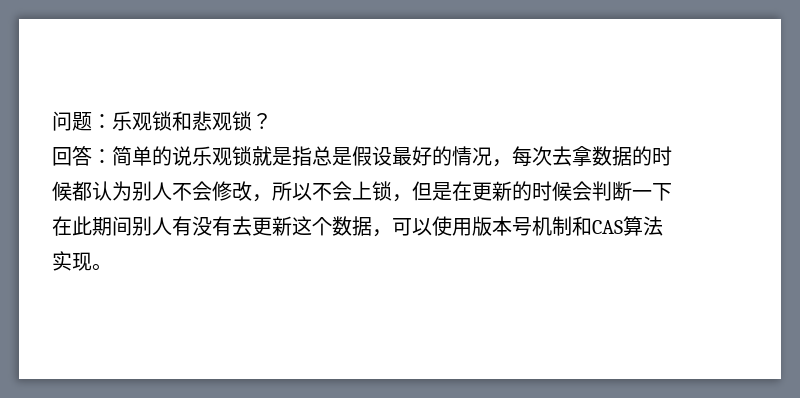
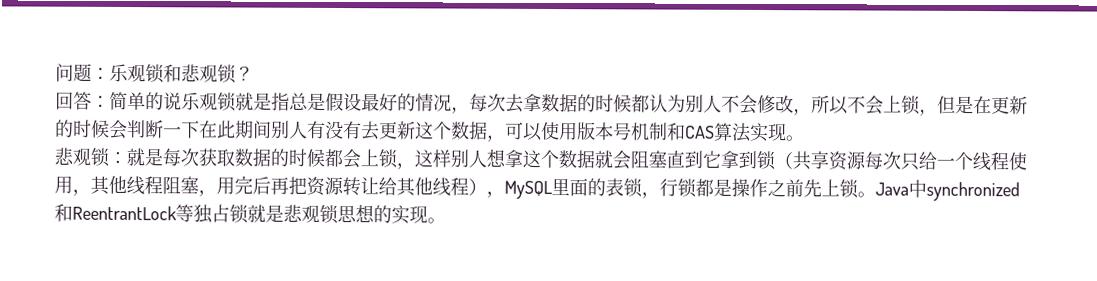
+ 悲观锁：就是每次获取数据的时候都会上锁，这样别人想拿这个数据就会阻塞直到它拿到锁（共享资源每次只给一个线程使用，其他线程阻塞，用完后再把资源转让给其他线程），MySQL里面的表锁，行锁都是操作之前先上锁。Java中synchronized和ReentrantLock等独占锁就是悲观锁思想的实现。

